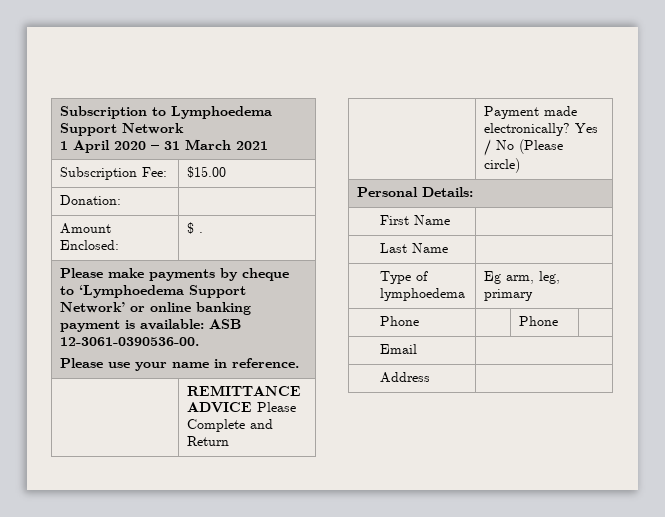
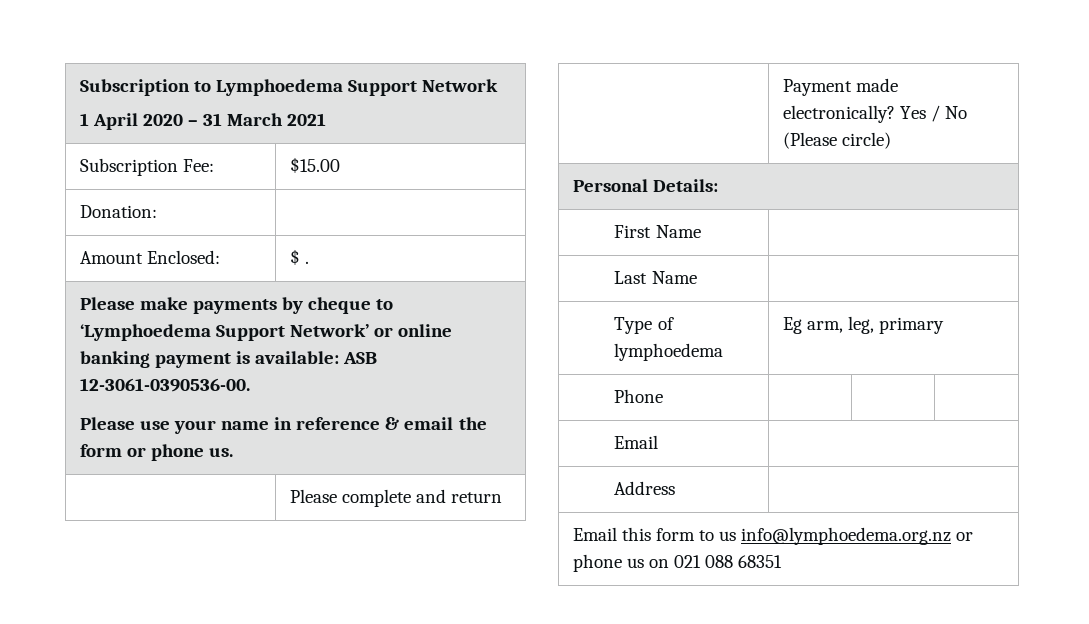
  Please make payments by cheque to ‘Lymphoedema Support Network’ or online banking payment is available: ASB 12-3061-0390536-00.
- Please use your name in reference.
- | REMITTANCE ADVICE Please Complete and Return
+ Please use your name in reference & email the form or phone us.
+ | Please complete and return
- Phone | | Phone |
+ Phone | | |
+ Email this form to us info@lymphoedema.org.nz or phone us on 021 088 68351

